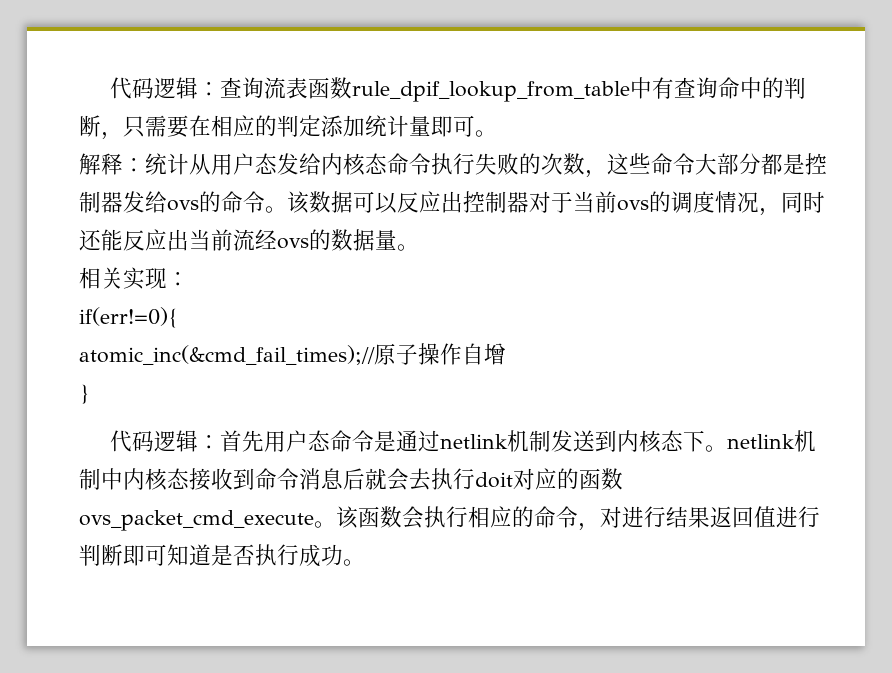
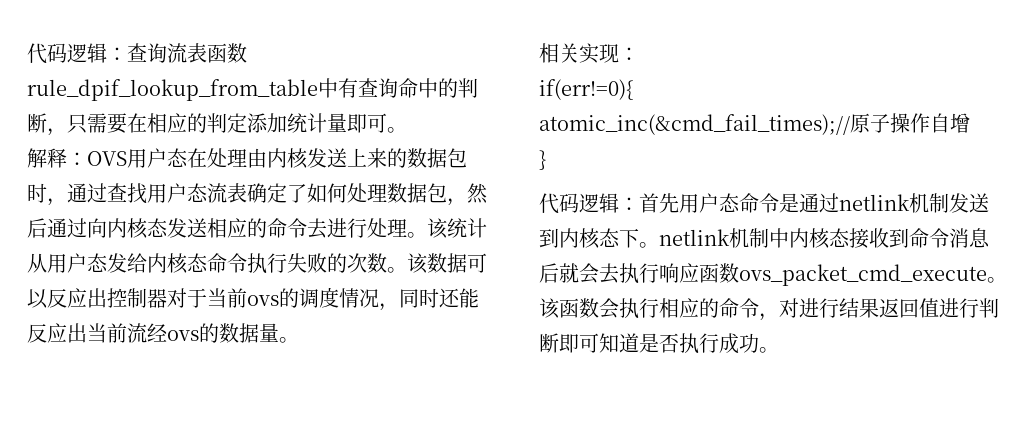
- 解释：统计从用户态发给内核态命令执行失败的次数，这些命令大部分都是控制器发给ovs的命令。
+ 解释：OVS用户态在处理由内核发送上来的数据包时，通过查找用户态流表确定了如何处理数据包，然后通过向内核态发送相应的命令去进行处理。该统计从用户态发给内核态命令执行失败的次数。
- 代码逻辑：首先用户态命令是通过netlink机制发送到内核态下。netlink机制中内核态接收到命令消息后就会去执行doit对应的函数ovs_packet_cmd_execute。
+ 代码逻辑：首先用户态命令是通过netlink机制发送到内核态下。netlink机制中内核态接收到命令消息后就会去执行响应函数ovs_packet_cmd_execute。

